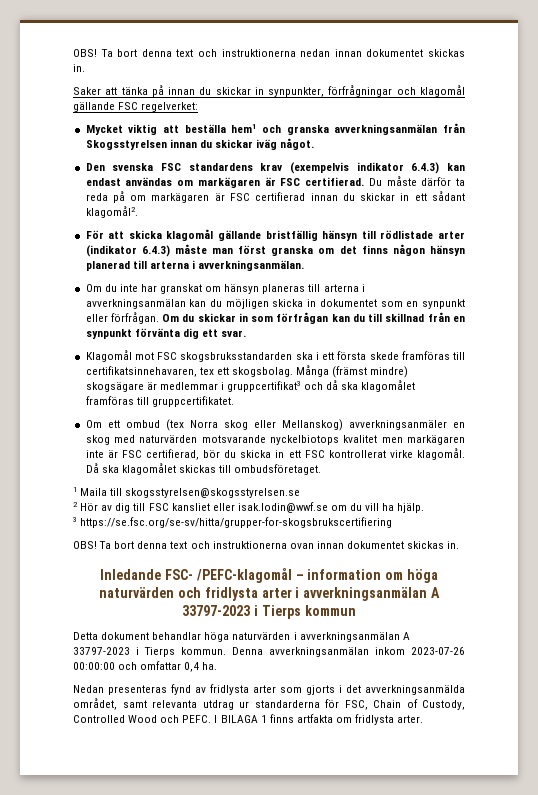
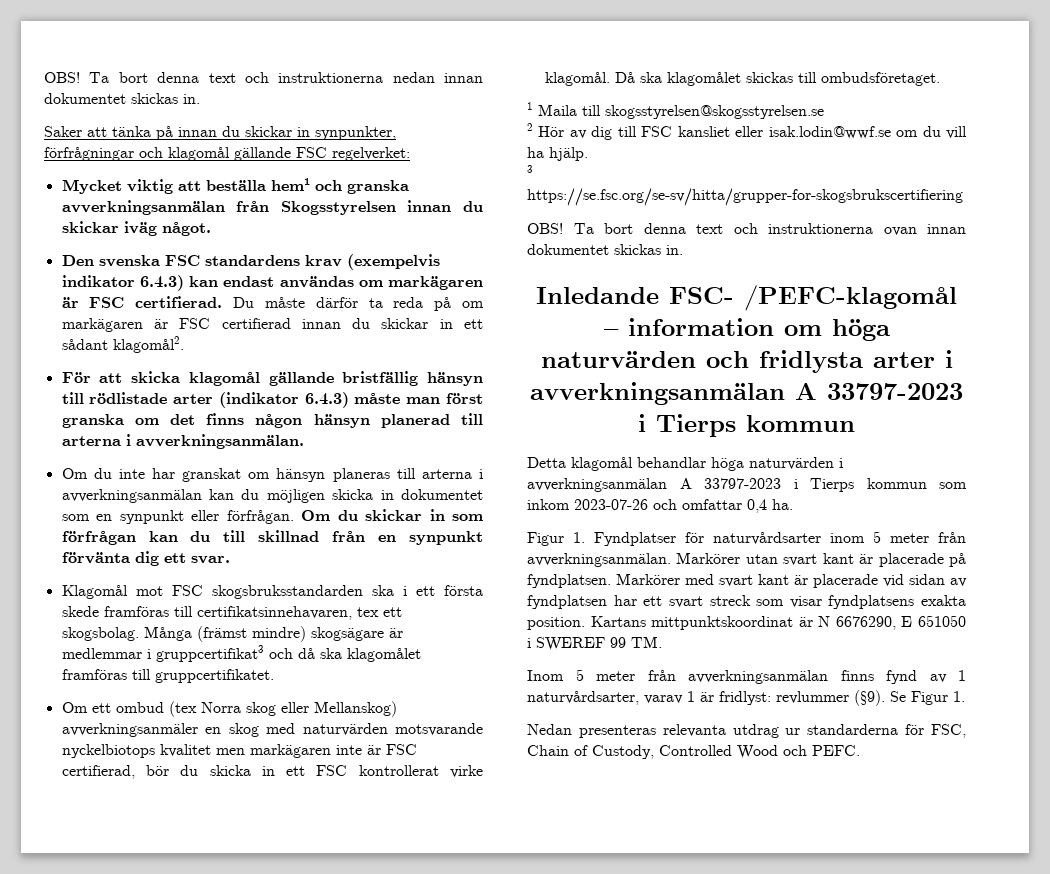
- Detta dokument behandlar höga naturvärden i avverkningsanmälan A 33797-2023 i Tierps kommun. Denna avverkningsanmälan inkom 2023-07-26 00:00:00 och omfattar 0,4 ha.
+ Detta klagomål behandlar höga naturvärden i avverkningsanmälan A 33797-2023 i Tierps kommun som inkom 2023-07-26 och omfattar 0,4 ha.
- Nedan presenteras fynd av fridlysta arter som gjorts i det avverkningsanmälda området, samt relevanta utdrag ur standarderna för FSC, Chain of Custody, Controlled Wood och PEFC. I BILAGA 1 finns artfakta om fridlysta arter.
+ Figur 1. Fyndplatser för naturvårdsarter inom 5 meter från avverkningsanmälan. Markörer utan svart kant är placerade på fyndplatsen. Markörer med svart kant är placerade vid sidan av fyndplatsen har ett svart streck som visar fyndplatsens exakta position. Kartans mittpunktskoordinat är N 6676290, E 651050 i SWEREF 99 TM.
+ Inom 5 meter från avverkningsanmälan finns fynd av 1 naturvårdsarter, varav 1 är fridlyst: revlummer (§9). Se Figur 1.
+ Nedan presenteras relevanta utdrag ur standarderna för FSC, Chain of Custody, Controlled Wood och PEFC.

